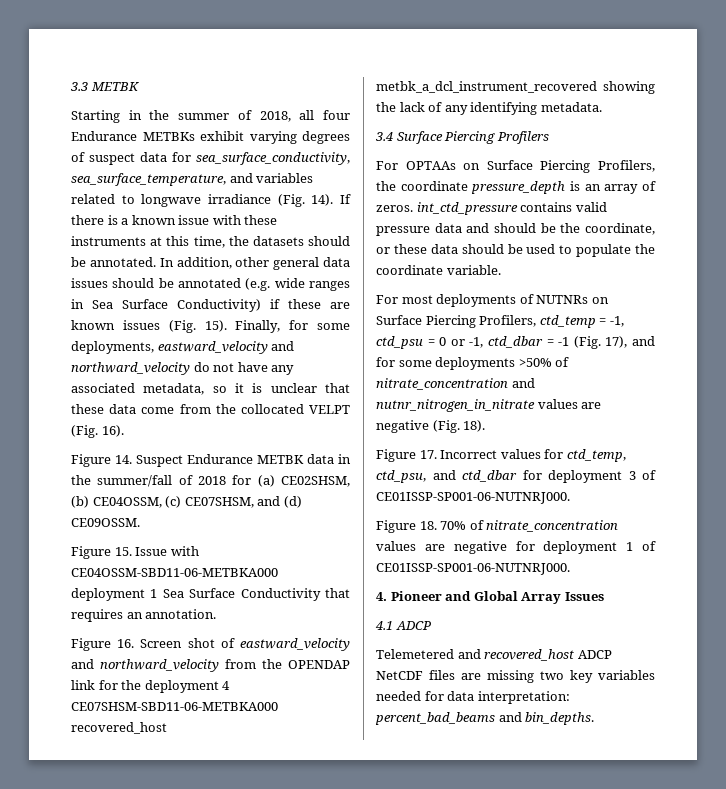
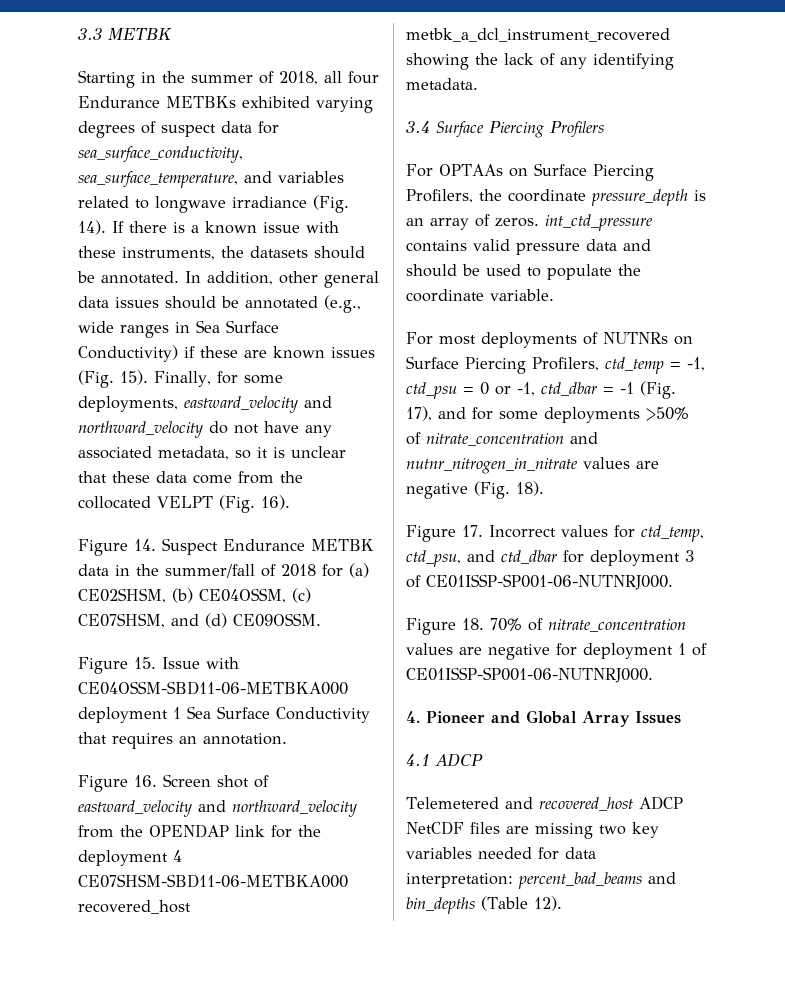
- Starting in the summer of 2018, all four Endurance METBKs exhibit varying degrees of suspect data for sea_surface_conductivity, sea_surface_temperature, and variables related to longwave irradiance (Fig. 14).
+ Starting in the summer of 2018, all four Endurance METBKs exhibited varying degrees of suspect data for sea_surface_conductivity, sea_surface_temperature, and variables related to longwave irradiance (Fig. 14).
- If there is a known issue with these instruments at this time, the datasets should be annotated.
+ If there is a known issue with these instruments, the datasets should be annotated.
- In addition, other general data issues should be annotated (e.g. wide ranges in Sea Surface Conductivity) if these are known issues (Fig. 15).
+ In addition, other general data issues should be annotated (e.g., wide ranges in Sea Surface Conductivity) if these are known issues (Fig. 15).
- For OPTAAs on Surface Piercing Profilers, the coordinate pressure_depth is an array of zeros. int_ctd_pressure contains valid pressure data and should be the coordinate, or these data should be used to populate the coordinate variable.
+ For OPTAAs on Surface Piercing Profilers, the coordinate pressure_depth is an array of zeros. int_ctd_pressure contains valid pressure data and should be used to populate the coordinate variable.
- Telemetered and recovered_host ADCP NetCDF files are missing two key variables needed for data interpretation: percent_bad_beams and bin_depths.
+ Telemetered and recovered_host ADCP NetCDF files are missing two key variables needed for data interpretation: percent_bad_beams and bin_depths (Table 12).

